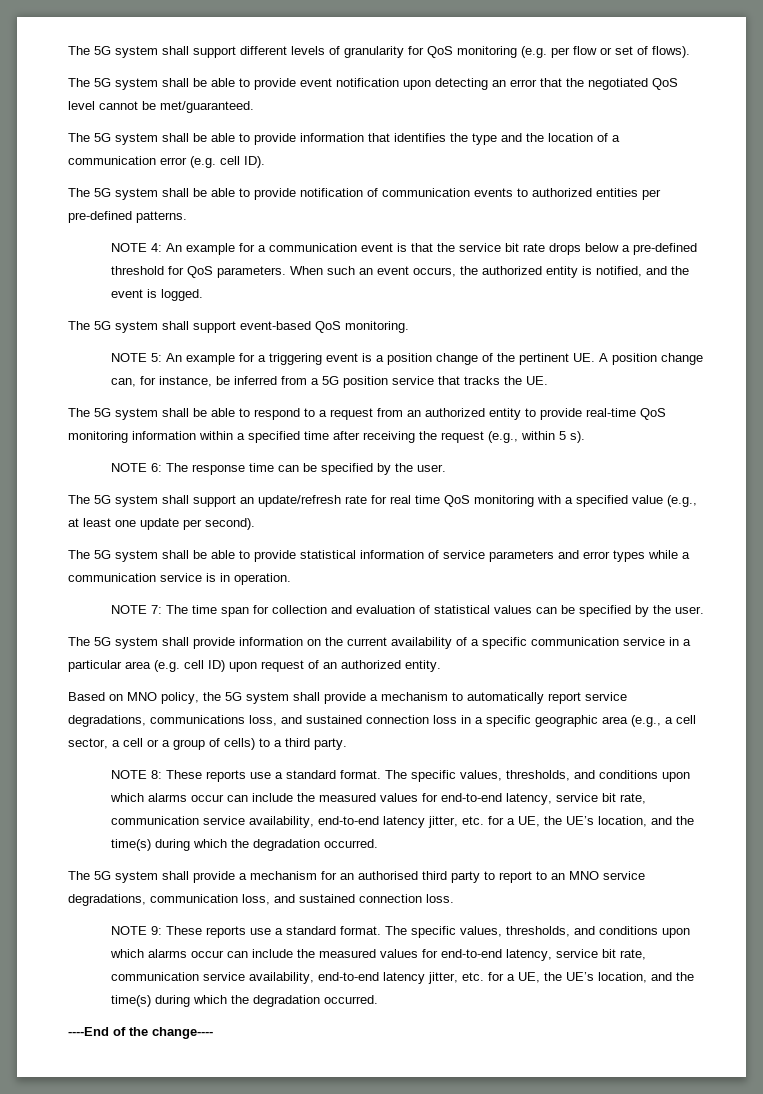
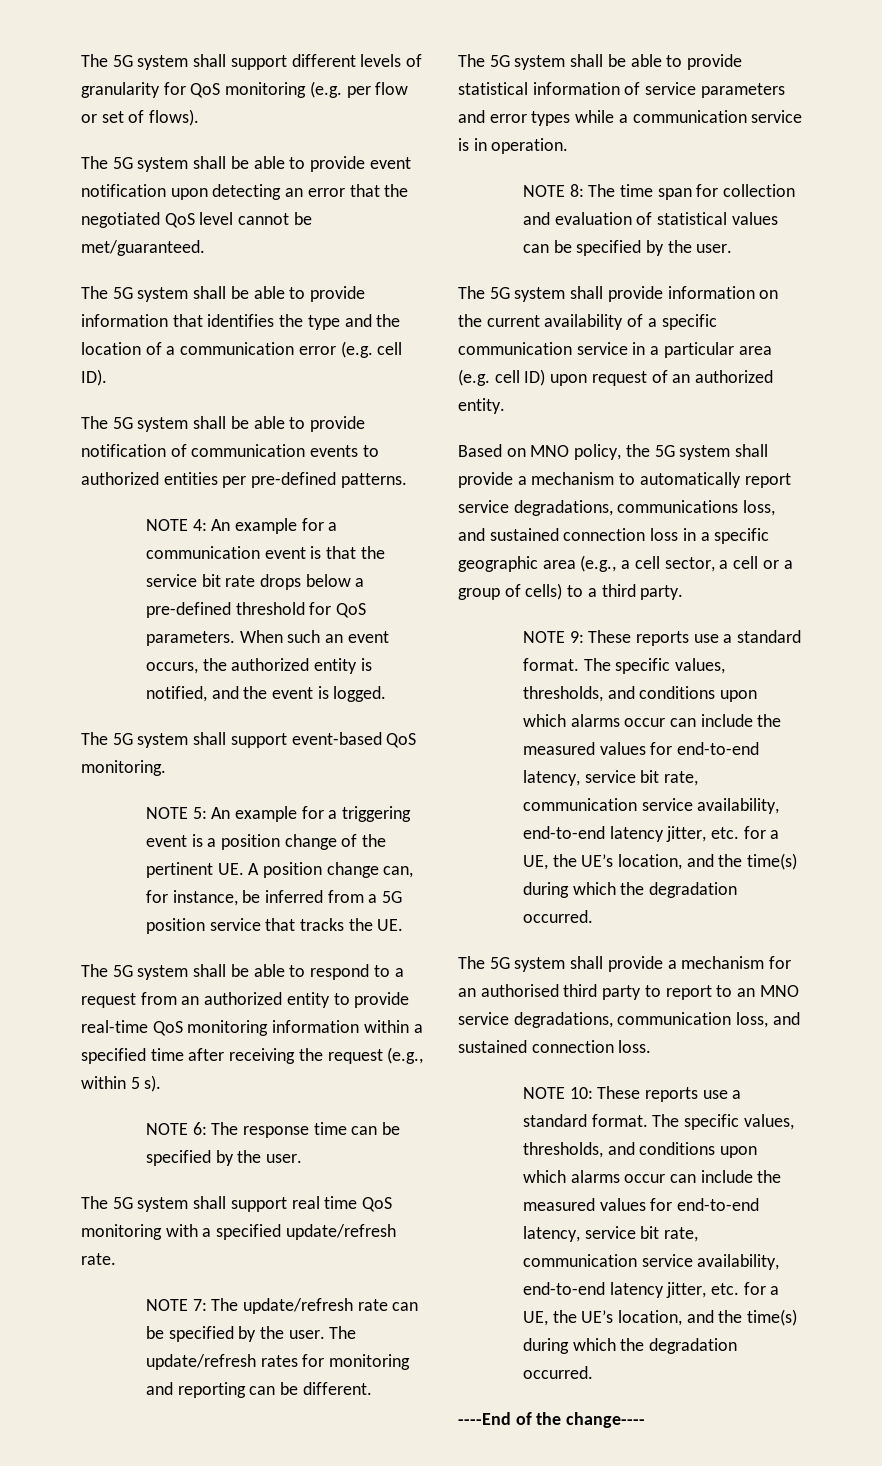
- The 5G system shall support an update/refresh rate for real time QoS monitoring with a specified value (e.g., at least one update per second).
+ The 5G system shall support real time QoS monitoring with a specified update/refresh rate.
+ NOTE 7: The update/refresh rate can be specified by the user. The update/refresh rates for monitoring and reporting can be different.
- NOTE 7: The time span for collection and evaluation of statistical values can be specified by the user.
+ NOTE 8: The time span for collection and evaluation of statistical values can be specified by the user.
- NOTE 8: These reports use a standard format.
+ NOTE 9: These reports use a standard format.
- NOTE 9: These reports use a standard format.
+ NOTE 10: These reports use a standard format.

